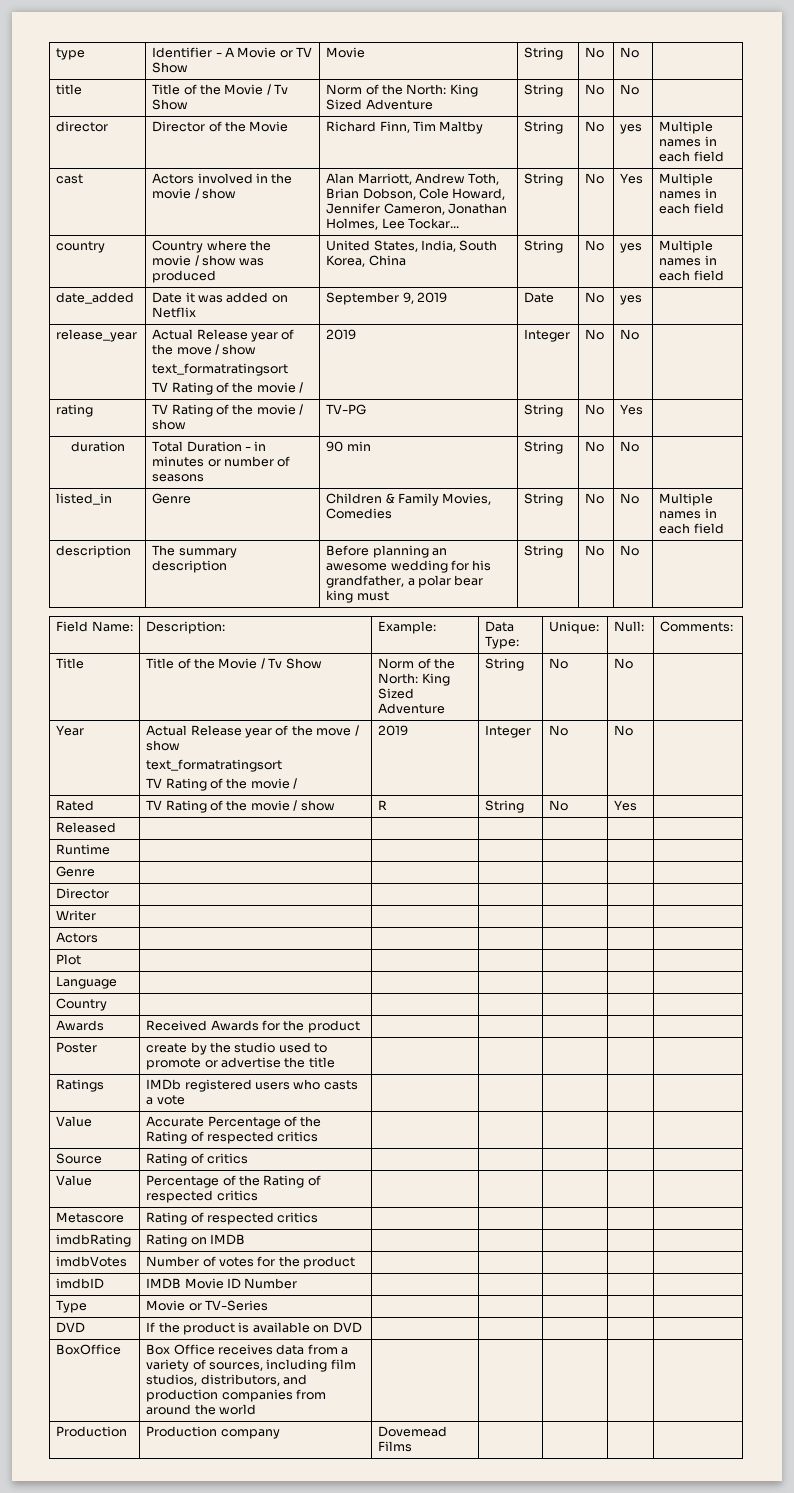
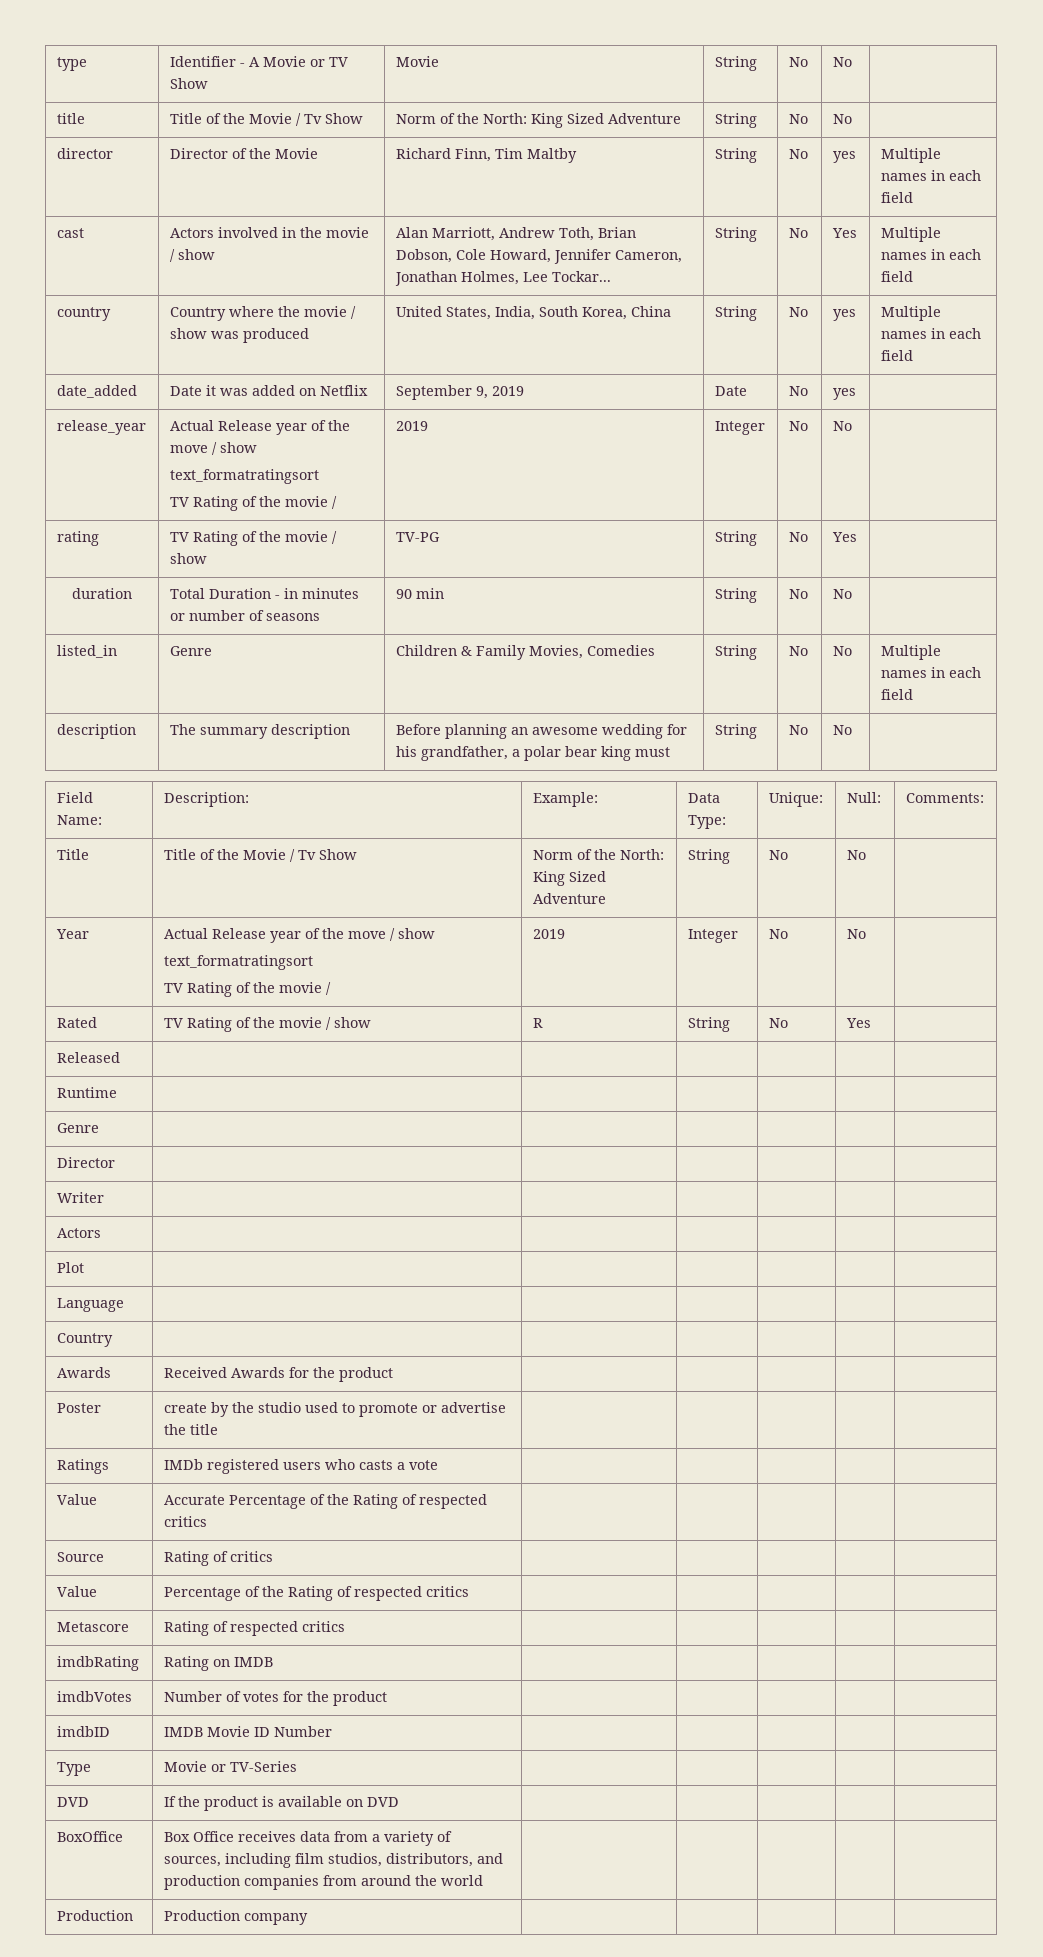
- Production | Production company | Dovemead Films | | | |
+ Production | Production company | | | | |

